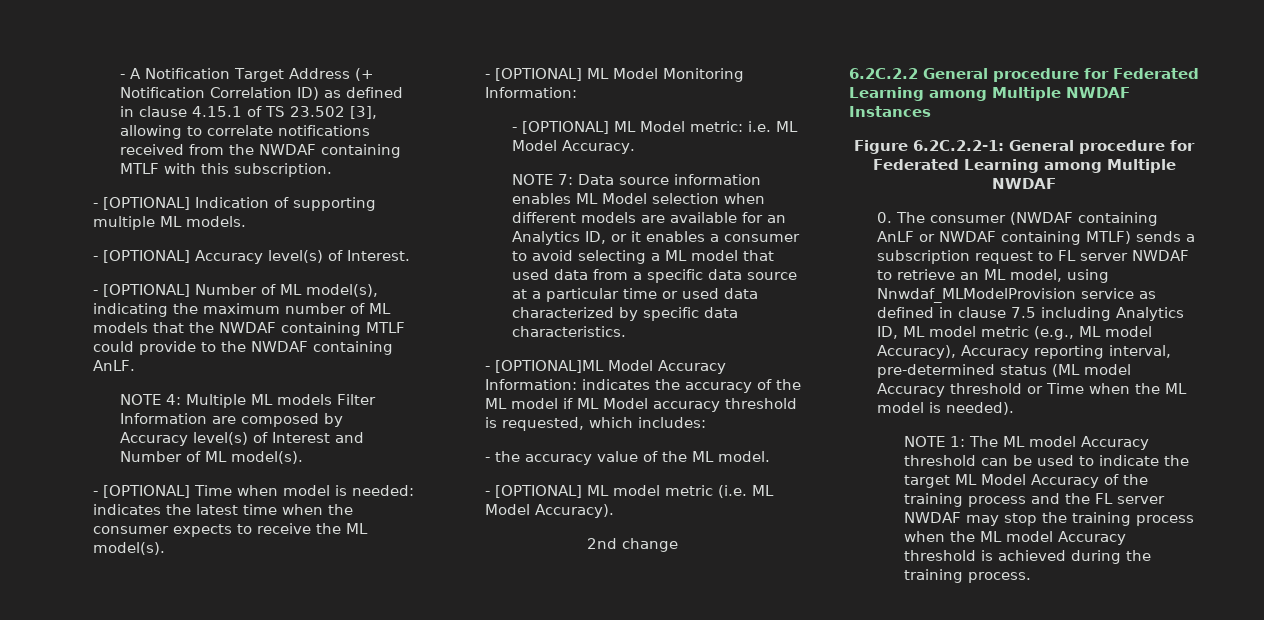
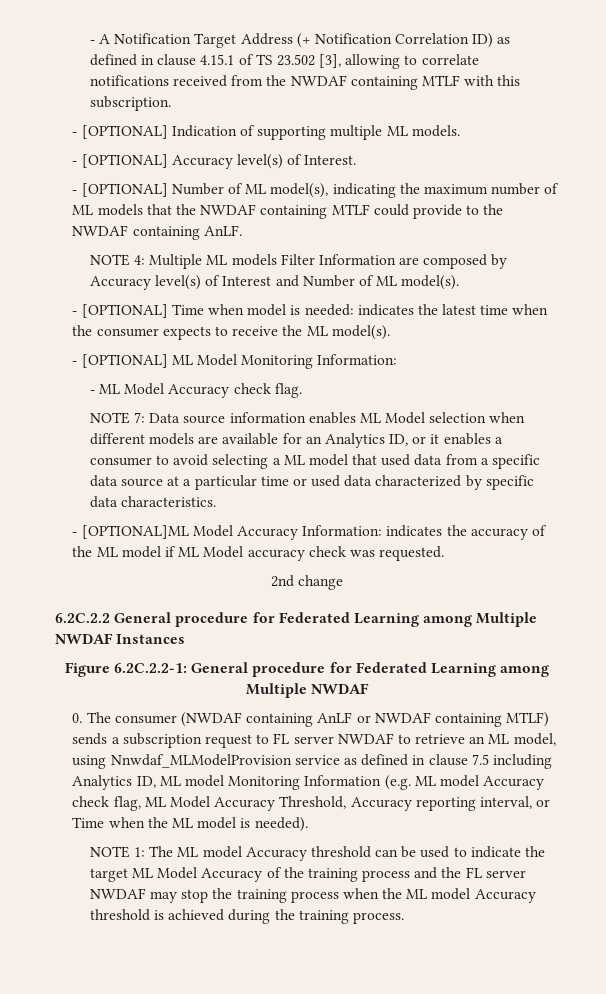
- - [OPTIONAL] ML Model metric: i.e. ML Model Accuracy.
+ - ML Model Accuracy check flag.
- - [OPTIONAL]ML Model Accuracy Information: indicates the accuracy of the ML model if ML Model accuracy threshold is requested, which includes:
- - the accuracy value of the ML model.
- - [OPTIONAL] ML model metric (i.e. ML Model Accuracy).
+ - [OPTIONAL]ML Model Accuracy Information: indicates the accuracy of the ML model if ML Model accuracy check was requested.
- 0. The consumer (NWDAF containing AnLF or NWDAF containing MTLF) sends a subscription request to FL server NWDAF to retrieve an ML model, using Nnwdaf_MLModelProvision service as defined in clause 7.5 including Analytics ID, ML model metric (e.g., ML model Accuracy), Accuracy reporting interval, pre-determined status (ML model Accuracy threshold or Time when the ML model is needed).
+ 0. The consumer (NWDAF containing AnLF or NWDAF containing MTLF) sends a subscription request to FL server NWDAF to retrieve an ML model, using Nnwdaf_MLModelProvision service as defined in clause 7.5 including Analytics ID, ML model Monitoring Information (e.g. ML model Accuracy check flag, ML Model Accuracy Threshold, Accuracy reporting interval, or Time when the ML model is needed).

